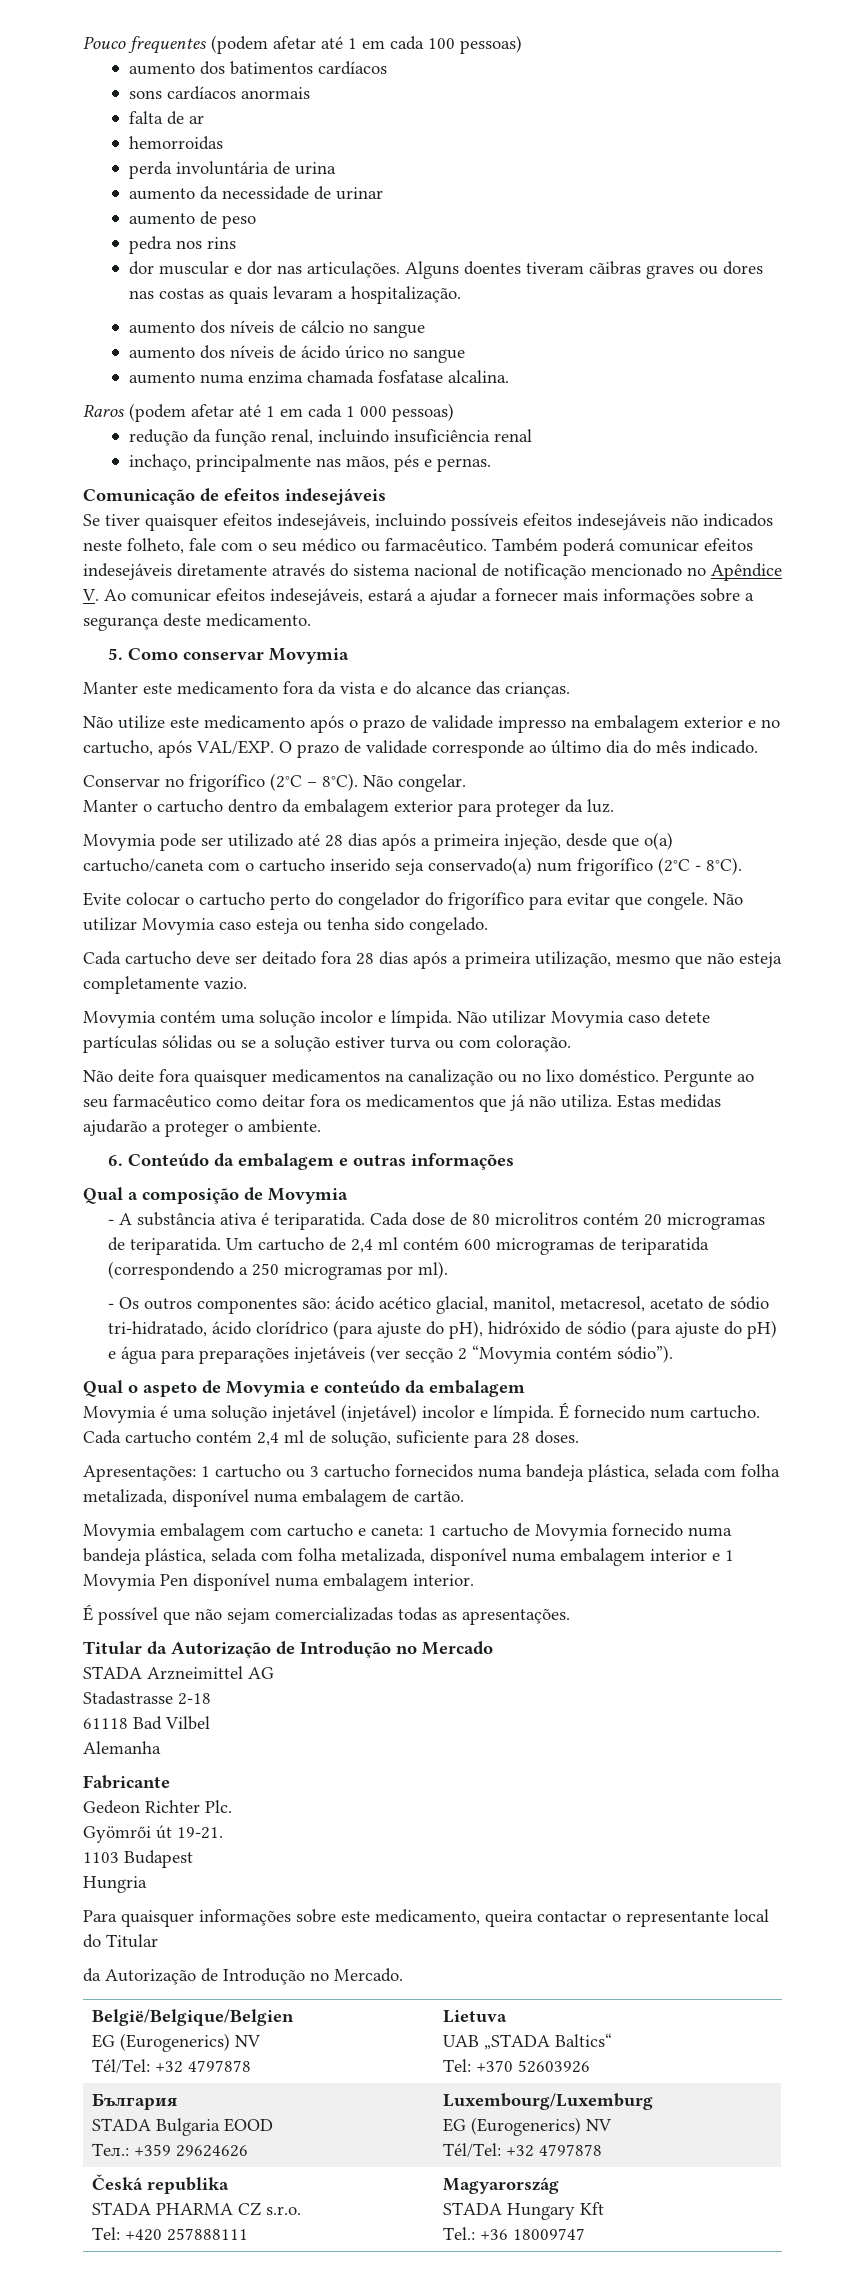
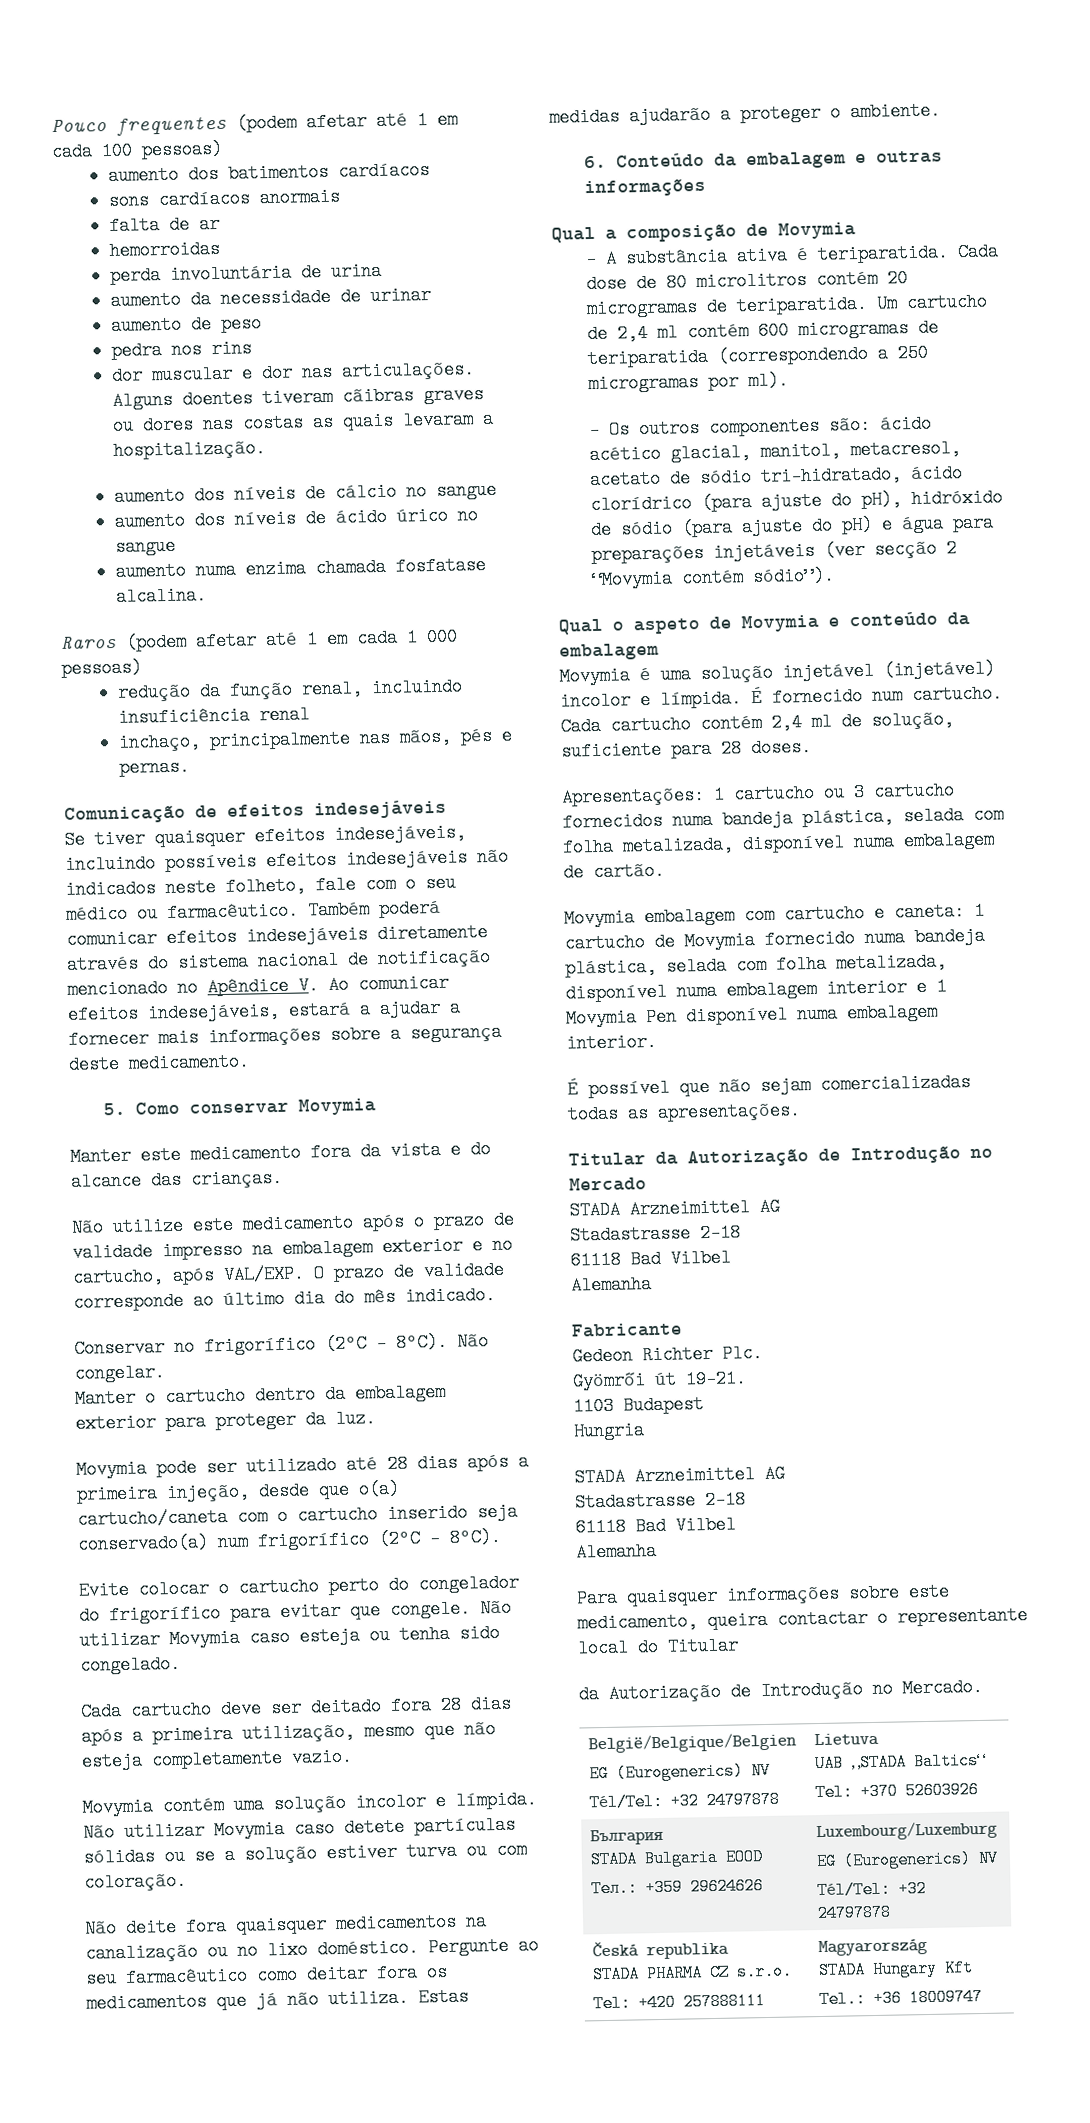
  Hungria
+ STADA Arzneimittel AG
+ Stadastrasse 2-18
+ 61118 Bad Vilbel
+ Alemanha
  België/Belgique/Belgien
  EG (Eurogenerics) NV
- Tél/Tel: +32 4797878 | Lietuva
+ Tél/Tel: +32 24797878 | Lietuva
  България
  STADA Bulgaria EOOD
  Teл.: +359 29624626 | Luxembourg/Luxemburg
  EG (Eurogenerics) NV
- Tél/Tel: +32 4797878
+ Tél/Tel: +32 24797878

